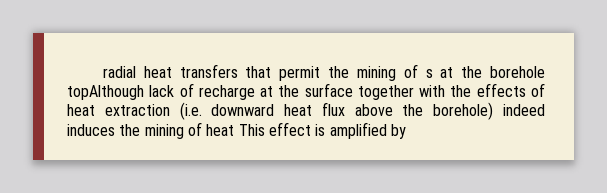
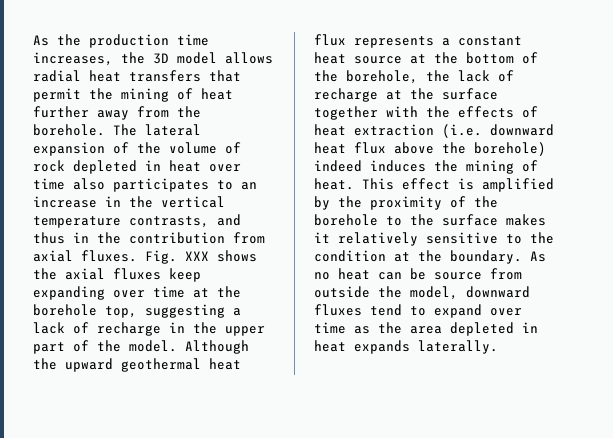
- radial heat transfers that permit the mining of s at the borehole topAlthough lack of recharge at the surface together with the effects of heat extraction (i.e. downward heat flux above the borehole) indeed induces the mining of heat This effect is amplified by
+ As the production time increases, the 3D model allows radial heat transfers that permit the mining of heat further away from the borehole. The lateral expansion of the volume of rock depleted in heat over time also participates to an increase in the vertical temperature contrasts, and thus in the contribution from axial fluxes. Fig. XXX shows the axial fluxes keep expanding over time at the borehole top, suggesting a lack of recharge in the upper part of the model. Although the upward geothermal heat flux represents a constant heat source at the bottom of the borehole, the lack of recharge at the surface together with the effects of heat extraction (i.e. downward heat flux above the borehole) indeed induces the mining of heat. This effect is amplified by the proximity of the borehole to the surface makes it relatively sensitive to the condition at the boundary. As no heat can be source from outside the model, downward fluxes tend to expand over time as the area depleted in heat expands laterally.

